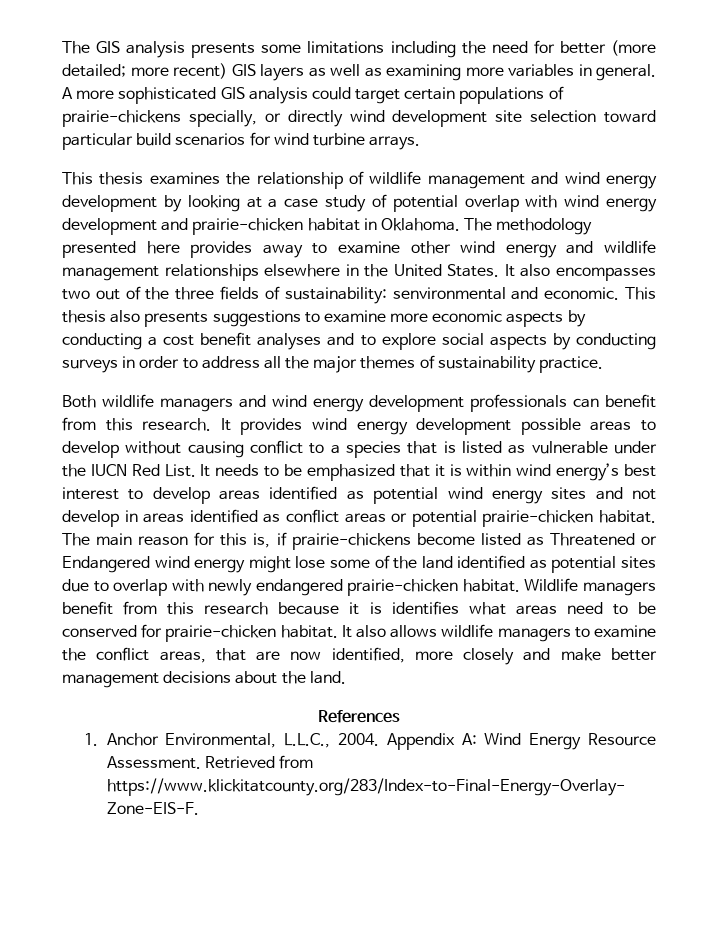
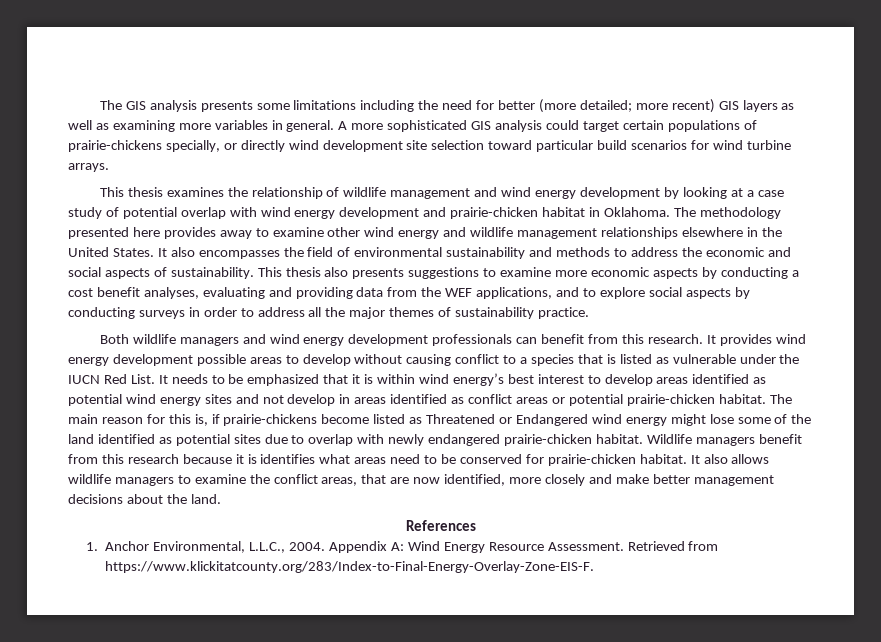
- It also encompasses two out of the three fields of sustainability: senvironmental and economic.
+ It also encompasses the field of environmental sustainability and methods to address the economic and social aspects of sustainability.
- This thesis also presents suggestions to examine more economic aspects by conducting a cost benefit analyses and to explore social aspects by conducting surveys in order to address all the major themes of sustainability practice.
+ This thesis also presents suggestions to examine more economic aspects by conducting a cost benefit analyses, evaluating and providing data from the WEF applications, and to explore social aspects by conducting surveys in order to address all the major themes of sustainability practice.

